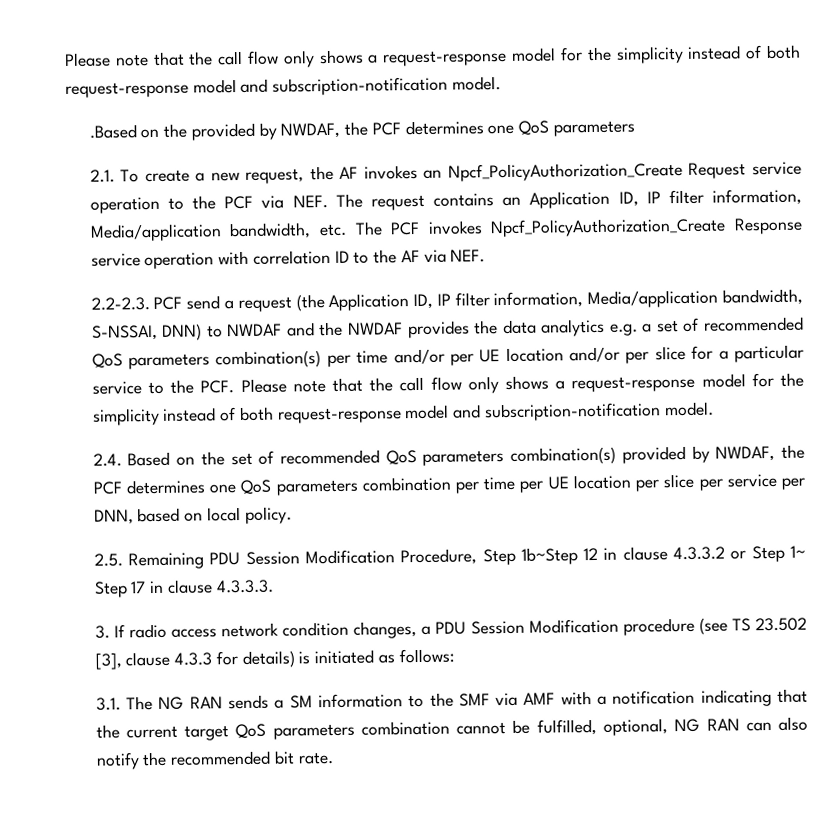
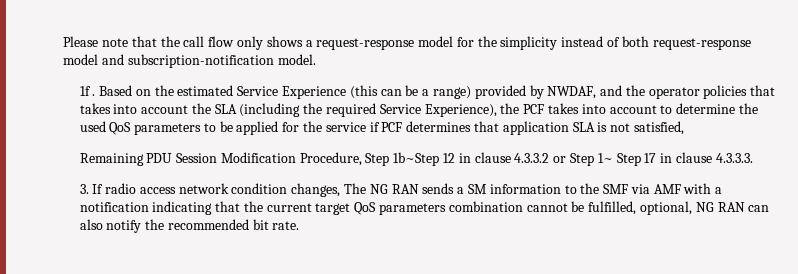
- .Based on the provided by NWDAF, the PCF determines one QoS parameters
- 2.1. To create a new request, the AF invokes an Npcf_PolicyAuthorization_Create Request service operation to the PCF via NEF. The request contains an Application ID, IP filter information, Media/application bandwidth, etc. The PCF invokes Npcf_PolicyAuthorization_Create Response service operation with correlation ID to the AF via NEF.
- 2.2-2.3. PCF send a request (the Application ID, IP filter information, Media/application bandwidth, S-NSSAI, DNN) to NWDAF and the NWDAF provides the data analytics e.g. a set of recommended QoS parameters combination(s) per time and/or per UE location and/or per slice for a particular service to the PCF. Please note that the call flow only shows a request-response model for the simplicity instead of both request-response model and subscription-notification model.
- 2.4. Based on the set of recommended QoS parameters combination(s) provided by NWDAF, the PCF determines one QoS parameters combination per time per UE location per slice per service per DNN, based on local policy.
- 2.5. Remaining PDU Session Modification Procedure, Step 1b~Step 12 in clause 4.3.3.2 or Step 1~ Step 17 in clause 4.3.3.3.
+ 1f . Based on the estimated Service Experience (this can be a range) provided by NWDAF, and the operator policies that takes into account the SLA (including the required Service Experience), the PCF takes into account to determine the used QoS parameters to be applied for the service if PCF determines that application SLA is not satisfied,
+ Remaining PDU Session Modification Procedure, Step 1b~Step 12 in clause 4.3.3.2 or Step 1~ Step 17 in clause 4.3.3.3.
- 3. If radio access network condition changes, a PDU Session Modification procedure (see TS 23.502 [3], clause 4.3.3 for details) is initiated as follows:
- 3.1. The NG RAN sends a SM information to the SMF via AMF with a notification indicating that the current target QoS parameters combination cannot be fulfilled, optional, NG RAN can also notify the recommended bit rate.
+ 3. If radio access network condition changes, The NG RAN sends a SM information to the SMF via AMF with a notification indicating that the current target QoS parameters combination cannot be fulfilled, optional, NG RAN can also notify the recommended bit rate.

